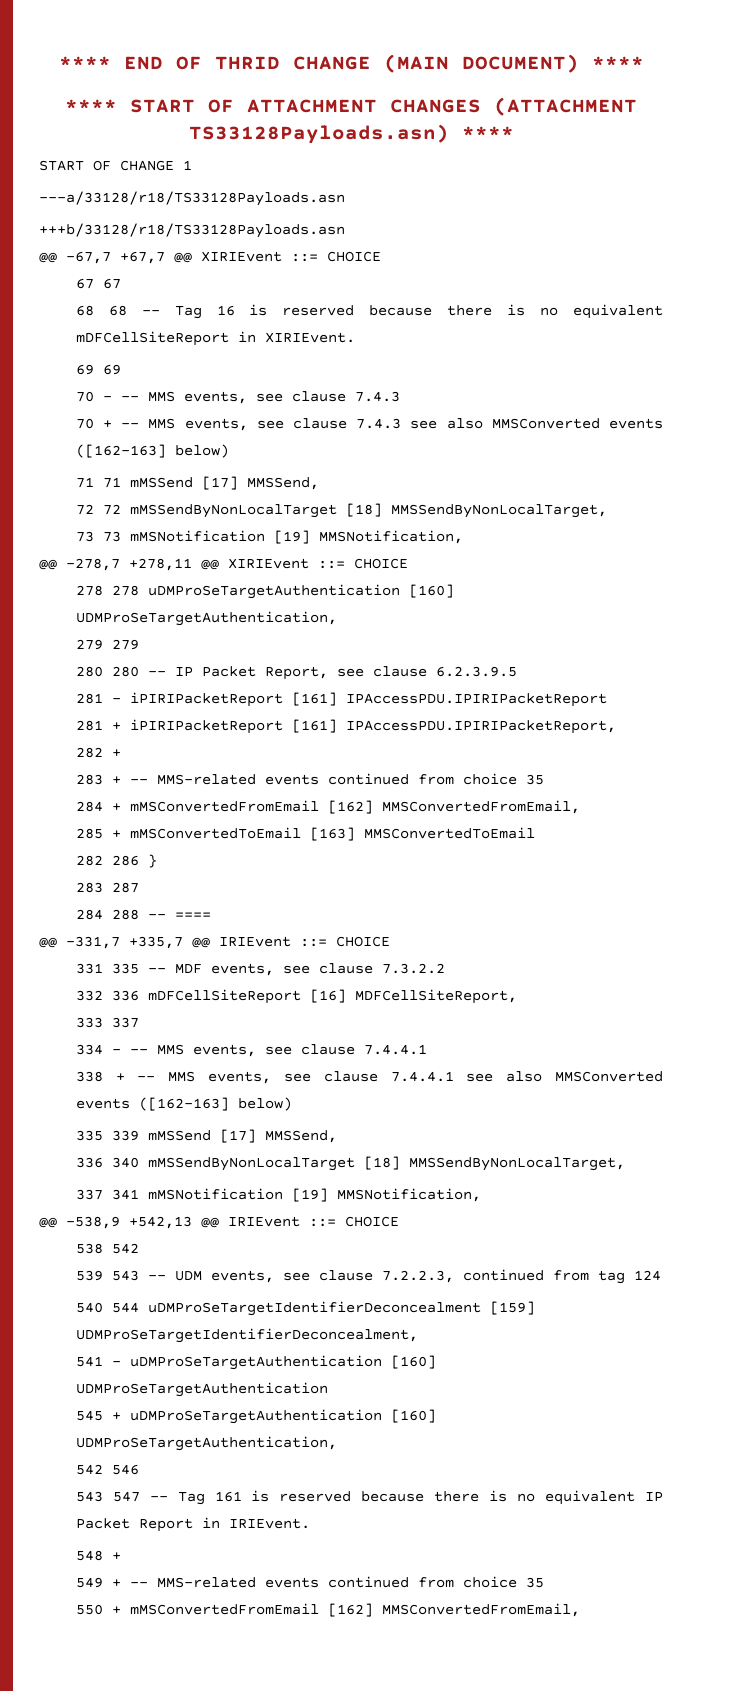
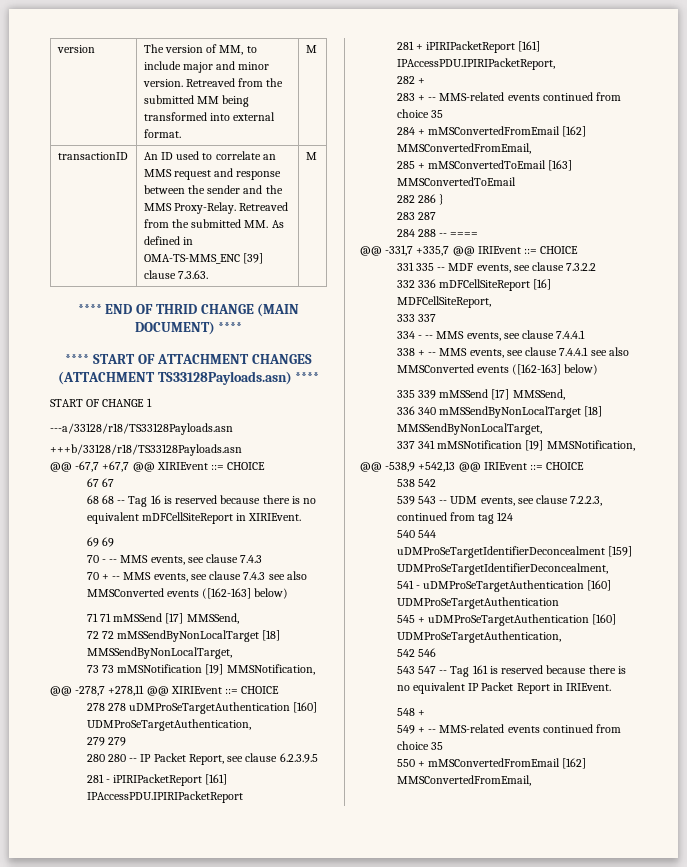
+ version | The version of MM, to include major and minor version. Retreaved from the submitted MM being transformed into external format. | M
+ transactionID | An ID used to correlate an MMS request and response between the sender and the MMS Proxy-Relay. Retreaved from the submitted MM. As defined in OMA-TS-MMS_ENC [39] clause 7.3.63. | M

